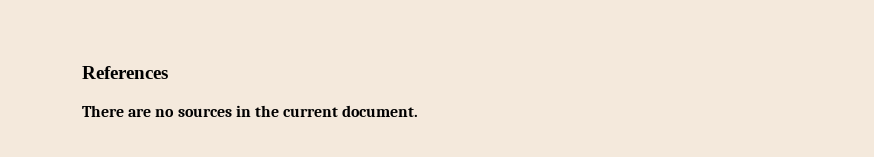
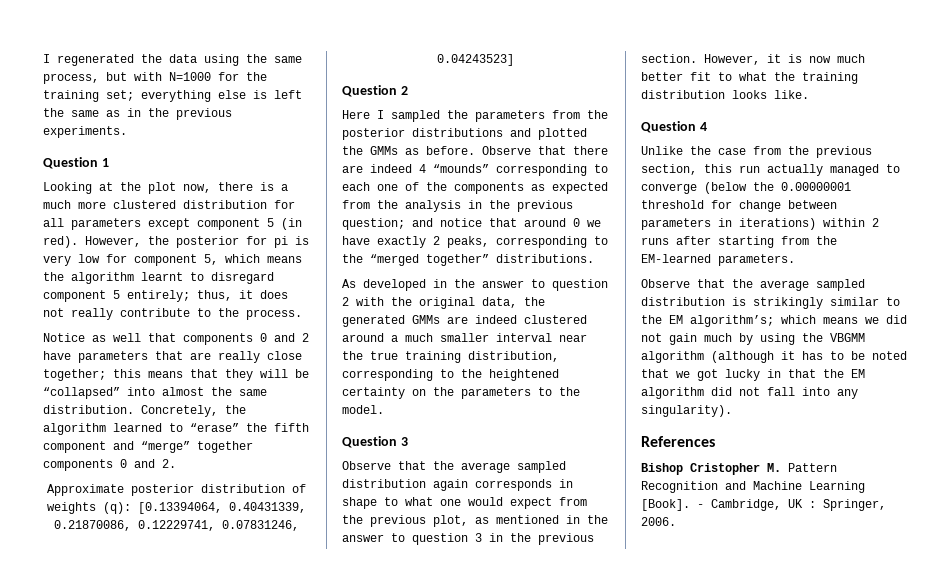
+ I regenerated the data using the same process, but with N=1000 for the training set; everything else is left the same as in the previous experiments.
+ Question 1
+ Looking at the plot now, there is a much more clustered distribution for all parameters except component 5 (in red). However, the posterior for pi is very low for component 5, which means the algorithm learnt to disregard component 5 entirely; thus, it does not really contribute to the process.
+ Notice as well that components 0 and 2 have parameters that are really close together; this means that they will be “collapsed” into almost the same distribution. Concretely, the algorithm learned to “erase” the fifth component and “merge” together components 0 and 2.
+ Approximate posterior distribution of weights (q): [0.13394064, 0.40431339, 0.21870086, 0.12229741, 0.07831246, 0.04243523]
+ Question 2
+ Here I sampled the parameters from the posterior distributions and plotted the GMMs as before. Observe that there are indeed 4 “mounds” corresponding to each one of the components as expected from the analysis in the previous question; and notice that around 0 we have exactly 2 peaks, corresponding to the “merged together” distributions.
+ As developed in the answer to question 2 with the original data, the generated GMMs are indeed clustered around a much smaller interval near the true training distribution, corresponding to the heightened certainty on the parameters to the model.
+ Question 3
+ Observe that the average sampled distribution again corresponds in shape to what one would expect from the previous plot, as mentioned in the answer to question 3 in the previous section. However, it is now much better fit to what the training distribution looks like.
+ Question 4
+ Unlike the case from the previous section, this run actually managed to converge (below the 0.00000001 threshold for change between parameters in iterations) within 2 runs after starting from the EM-learned parameters.
+ Observe that the average sampled distribution is strikingly similar to the EM algorithm’s; which means we did not gain much by using the VBGMM algorithm (although it has to be noted that we got lucky in that the EM algorithm did not fall into any singularity).
  References
- There are no sources in the current document.
+ Bishop Cristopher M. Pattern Recognition and Machine Learning [Book]. - Cambridge, UK : Springer, 2006.

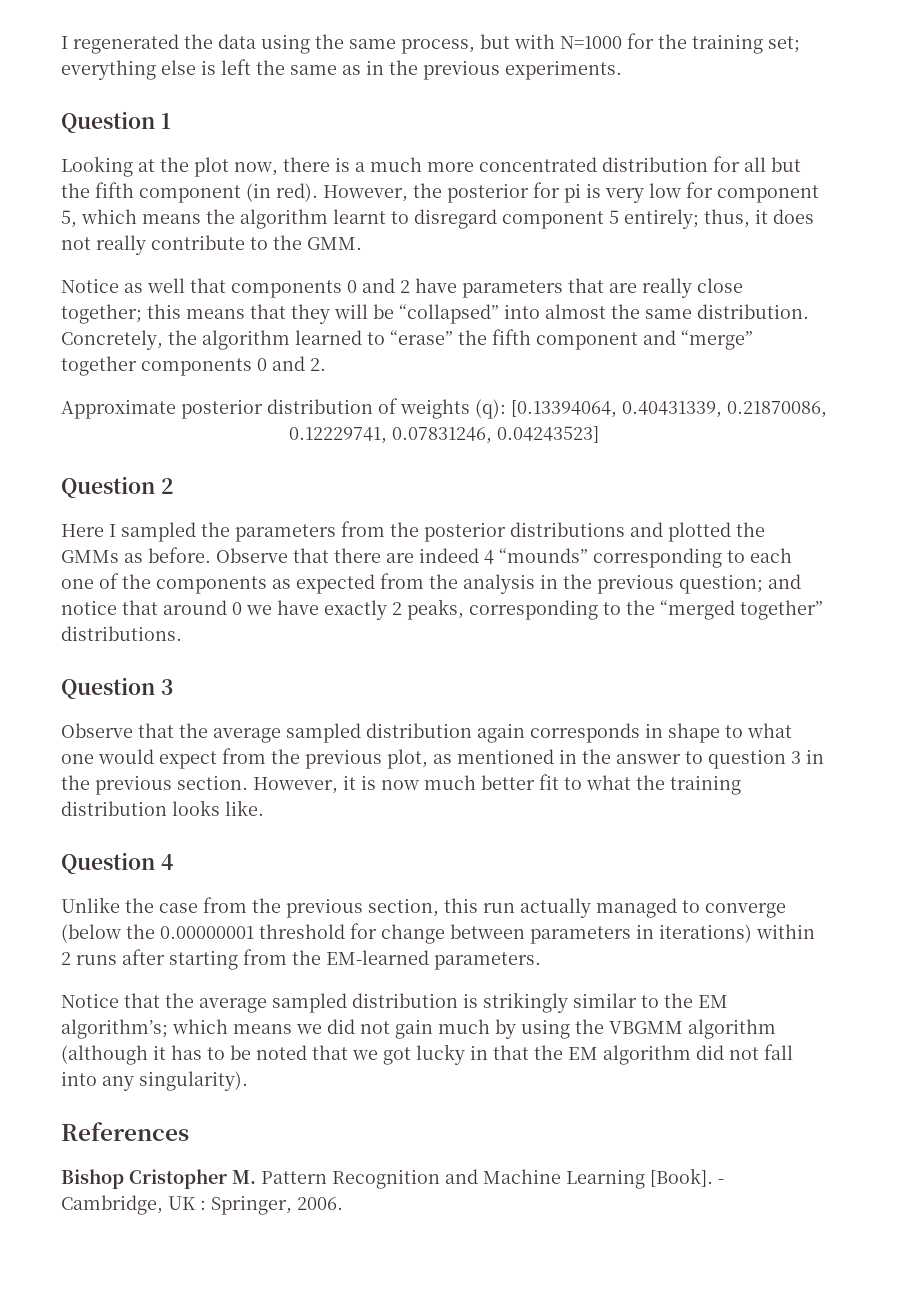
- Looking at the plot now, there is a much more clustered distribution for all parameters except component 5 (in red).
+ Looking at the plot now, there is a much more concentrated distribution for all but the fifth component (in red).
- However, the posterior for pi is very low for component 5, which means the algorithm learnt to disregard component 5 entirely; thus, it does not really contribute to the process.
+ However, the posterior for pi is very low for component 5, which means the algorithm learnt to disregard component 5 entirely; thus, it does not really contribute to the GMM.
- As developed in the answer to question 2 with the original data, the generated GMMs are indeed clustered around a much smaller interval near the true training distribution, corresponding to the heightened certainty on the parameters to the model.
- Observe that the average sampled distribution is strikingly similar to the EM algorithm’s; which means we did not gain much by using the VBGMM algorithm (although it has to be noted that we got lucky in that the EM algorithm did not fall into any singularity).
+ Notice that the average sampled distribution is strikingly similar to the EM algorithm’s; which means we did not gain much by using the VBGMM algorithm (although it has to be noted that we got lucky in that the EM algorithm did not fall into any singularity).

